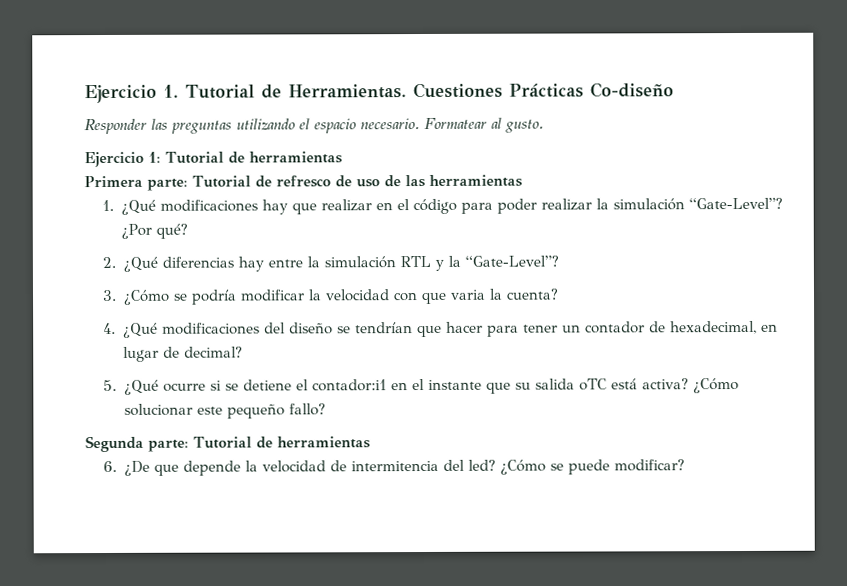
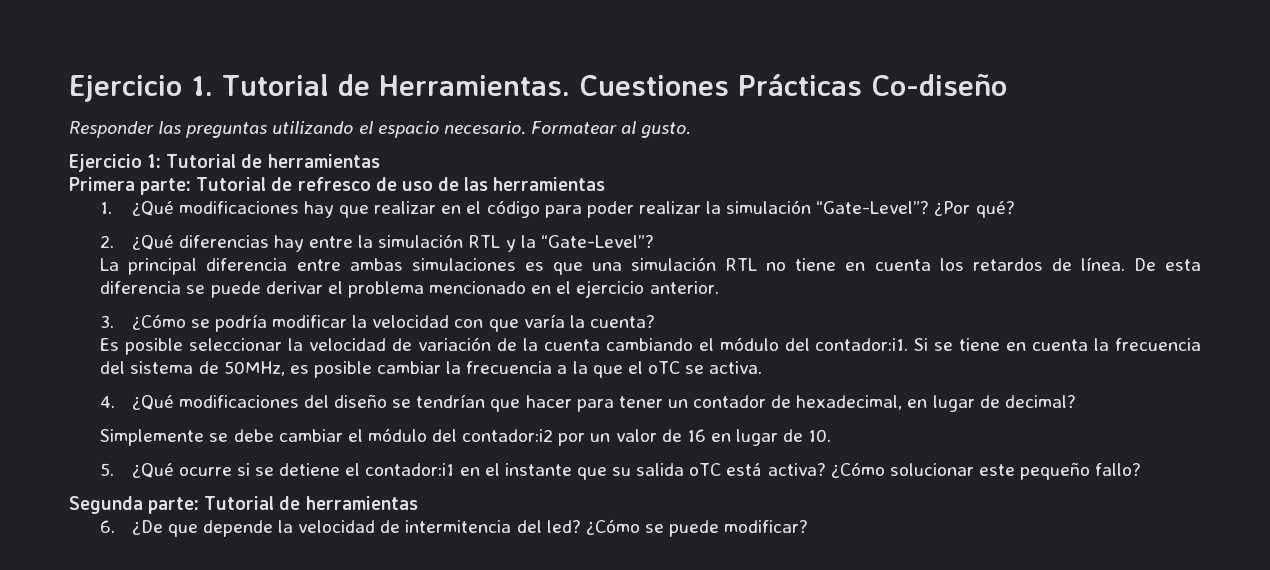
+ La principal diferencia entre ambas simulaciones es que una simulación RTL no tiene en cuenta los retardos de línea. De esta diferencia se puede derivar el problema mencionado en el ejercicio anterior.
- 3. ¿Cómo se podría modificar la velocidad con que varia la cuenta?
+ 3. ¿Cómo se podría modificar la velocidad con que varía la cuenta?
+ Es posible seleccionar la velocidad de variación de la cuenta cambiando el módulo del contador:i1. Si se tiene en cuenta la frecuencia del sistema de 50MHz, es posible cambiar la frecuencia a la que el oTC se activa.
+ Simplemente se debe cambiar el módulo del contador:i2 por un valor de 16 en lugar de 10.

